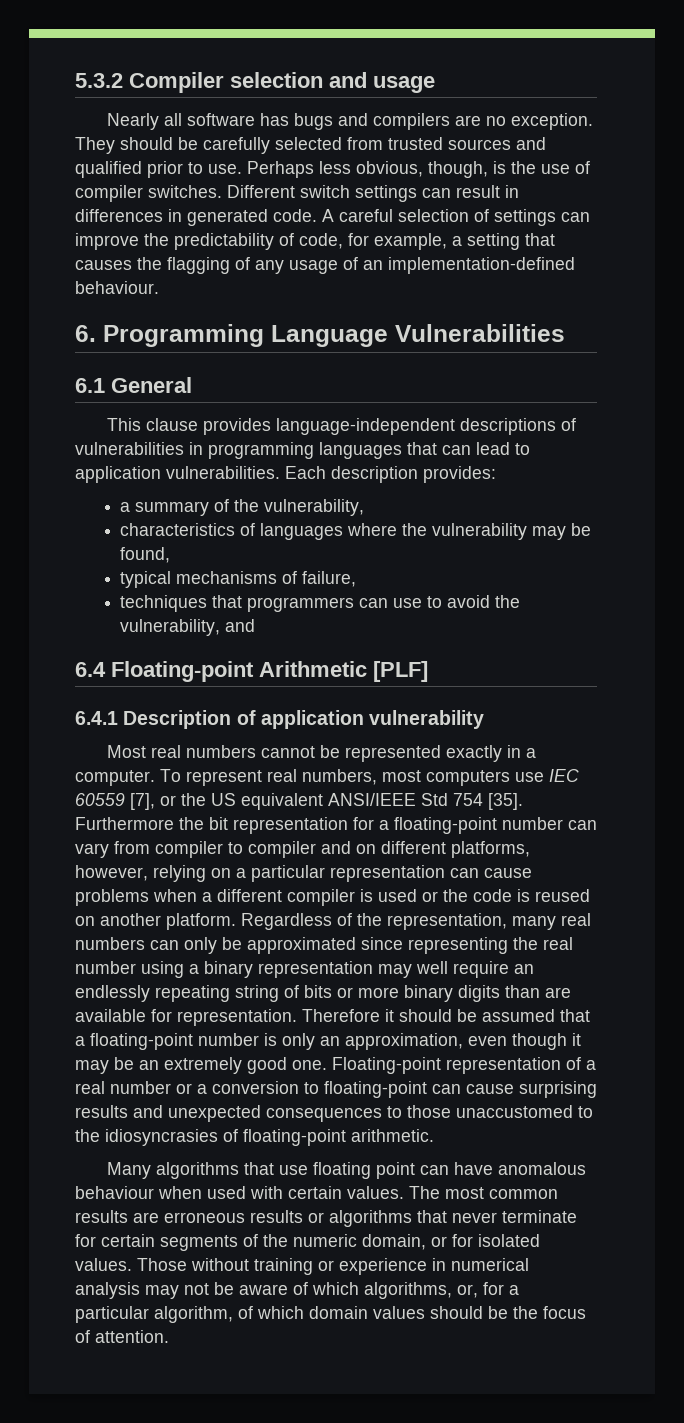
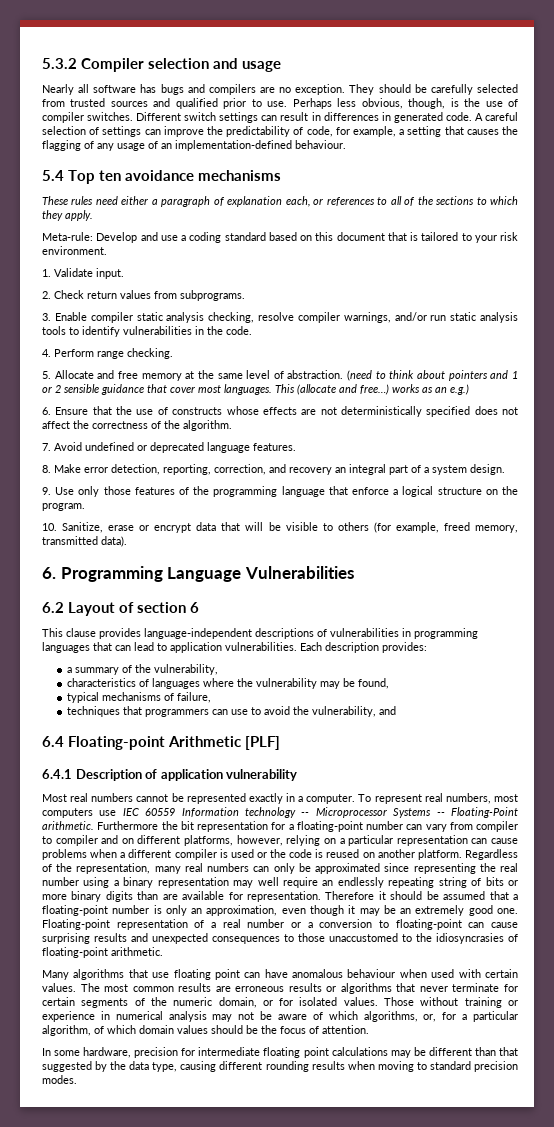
+ 5.4 Top ten avoidance mechanisms
+ These rules need either a paragraph of explanation each, or references to all of the sections to which they apply.
+ Meta-rule: Develop and use a coding standard based on this document that is tailored to your risk environment.
+ 1. Validate input.
+ 2. Check return values from subprograms.
+ 3. Enable compiler static analysis checking, resolve compiler warnings, and/or run static analysis tools to identify vulnerabilities in the code.
+ 4. Perform range checking.
+ 5. Allocate and free memory at the same level of abstraction. (need to think about pointers and 1 or 2 sensible guidance that cover most languages. This (allocate and free…) works as an e.g.)
+ 6. Ensure that the use of constructs whose effects are not deterministically specified does not affect the correctness of the algorithm.
+ 7. Avoid undefined or deprecated language features.
+ 8. Make error detection, reporting, correction, and recovery an integral part of a system design.
+ 9. Use only those features of the programming language that enforce a logical structure on the program.
+ 10. Sanitize, erase or encrypt data that will be visible to others (for example, freed memory, transmitted data).
- 6.1 General
+ 6.2 Layout of section 6
- To represent real numbers, most computers use IEC 60559 [7], or the US equivalent ANSI/IEEE Std 754 [35].
+ To represent real numbers, most computers use IEC 60559 Information technology -- Microprocessor Systems -- Floating-Point arithmetic.
+ In some hardware, precision for intermediate floating point calculations may be different than that suggested by the data type, causing different rounding results when moving to standard precision modes.

